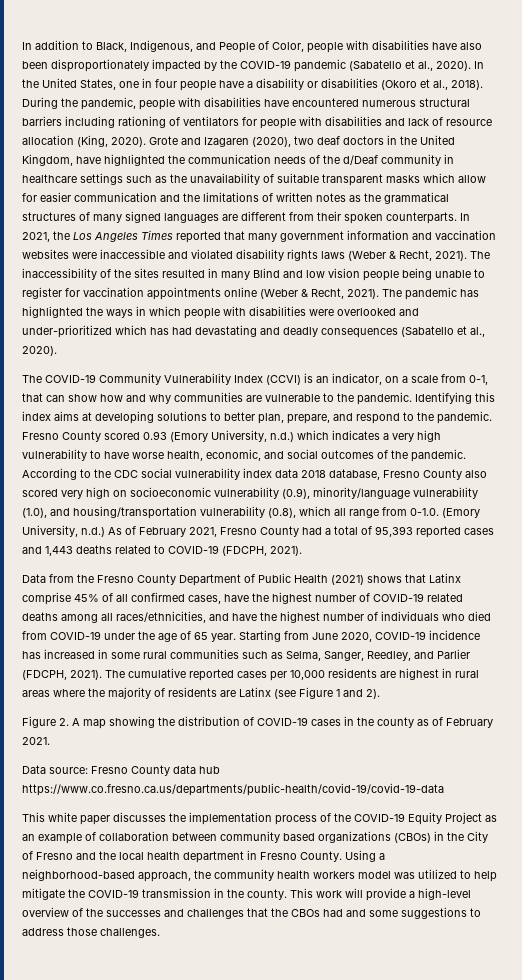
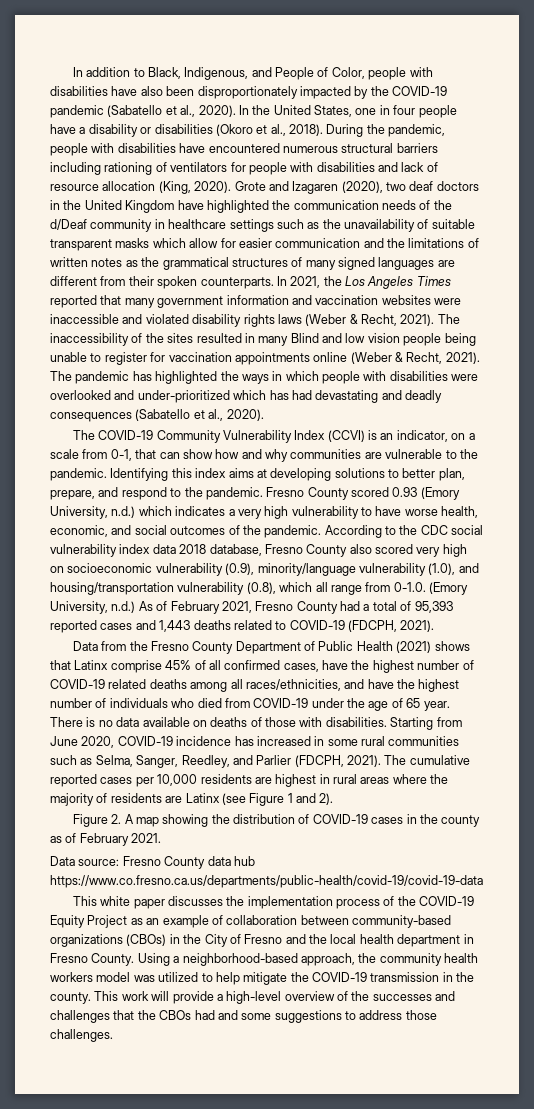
- Grote and Izagaren (2020), two deaf doctors in the United Kingdom, have highlighted the communication needs of the d/Deaf community in healthcare settings such as the unavailability of suitable transparent masks which allow for easier communication and the limitations of written notes as the grammatical structures of many signed languages are different from their spoken counterparts.
+ Grote and Izagaren (2020), two deaf doctors in the United Kingdom have highlighted the communication needs of the d/Deaf community in healthcare settings such as the unavailability of suitable transparent masks which allow for easier communication and the limitations of written notes as the grammatical structures of many signed languages are different from their spoken counterparts.
+ There is no data available on deaths of those with disabilities.
- This white paper discusses the implementation process of the COVID-19 Equity Project as an example of collaboration between community based organizations (CBOs) in the City of Fresno and the local health department in Fresno County.
+ This white paper discusses the implementation process of the COVID-19 Equity Project as an example of collaboration between community-based organizations (CBOs) in the City of Fresno and the local health department in Fresno County.

